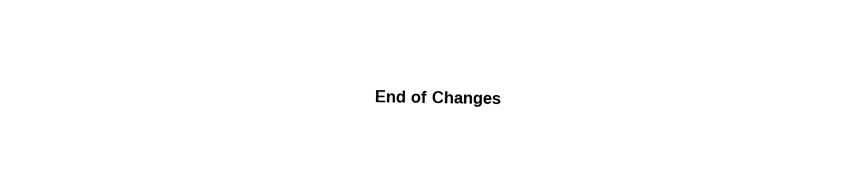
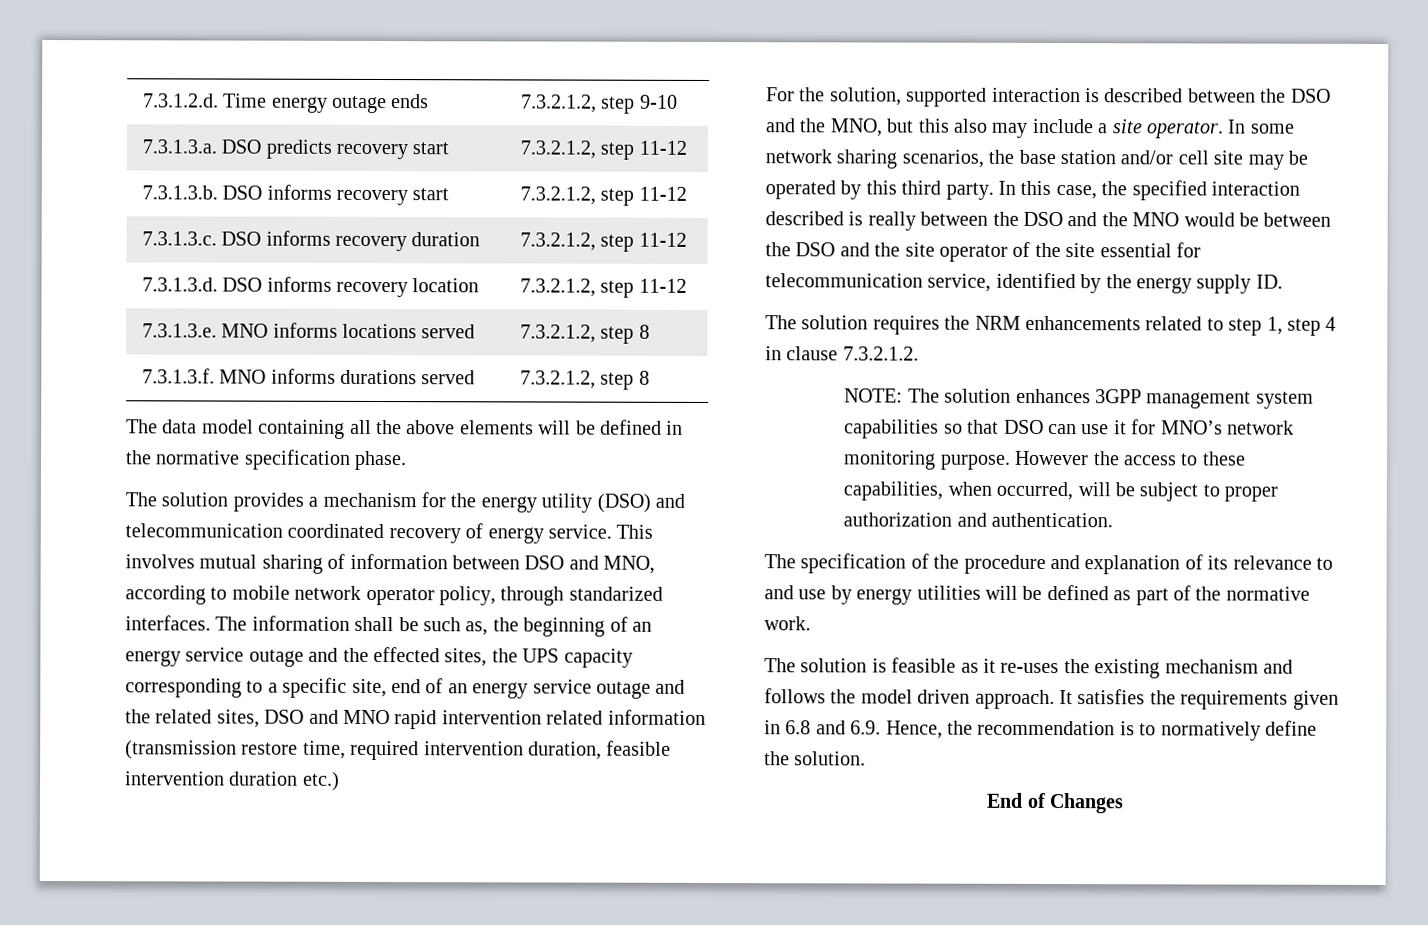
+ 7.3.1.2.d. Time energy outage ends | 7.3.2.1.2, step 9-10
+ 7.3.1.3.a. DSO predicts recovery start | 7.3.2.1.2, step 11-12
+ 7.3.1.3.b. DSO informs recovery start | 7.3.2.1.2, step 11-12
+ 7.3.1.3.c. DSO informs recovery duration | 7.3.2.1.2, step 11-12
+ 7.3.1.3.d. DSO informs recovery location | 7.3.2.1.2, step 11-12
+ 7.3.1.3.e. MNO informs locations served | 7.3.2.1.2, step 8
+ 7.3.1.3.f. MNO informs durations served | 7.3.2.1.2, step 8
+ The data model containing all the above elements will be defined in the normative specification phase.
+ The solution provides a mechanism for the energy utility (DSO) and telecommunication coordinated recovery of energy service. This involves mutual sharing of information between DSO and MNO, according to mobile network operator policy, through standarized interfaces. The information shall be such as, the beginning of an energy service outage and the effected sites, the UPS capacity corresponding to a specific site, end of an energy service outage and the related sites, DSO and MNO rapid intervention related information (transmission restore time, required intervention duration, feasible intervention duration etc.)
+ For the solution, supported interaction is described between the DSO and the MNO, but this also may include a site operator. In some network sharing scenarios, the base station and/or cell site may be operated by this third party. In this case, the specified interaction described is really between the DSO and the MNO would be between the DSO and the site operator of the site essential for telecommunication service, identified by the energy supply ID.
+ The solution requires the NRM enhancements related to step 1, step 4 in clause 7.3.2.1.2.
+ NOTE: The solution enhances 3GPP management system capabilities so that DSO can use it for MNO’s network monitoring purpose. However the access to these capabilities, when occurred, will be subject to proper authorization and authentication.
+ The specification of the procedure and explanation of its relevance to and use by energy utilities will be defined as part of the normative work.
+ The solution is feasible as it re-uses the existing mechanism and follows the model driven approach. It satisfies the requirements given in 6.8 and 6.9. Hence, the recommendation is to normatively define the solution.

